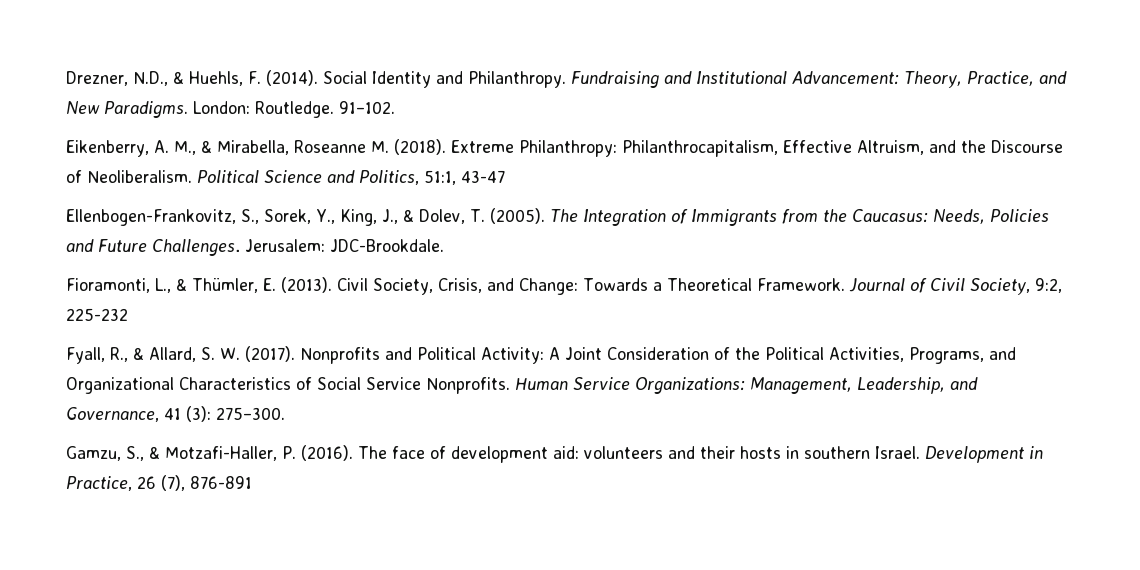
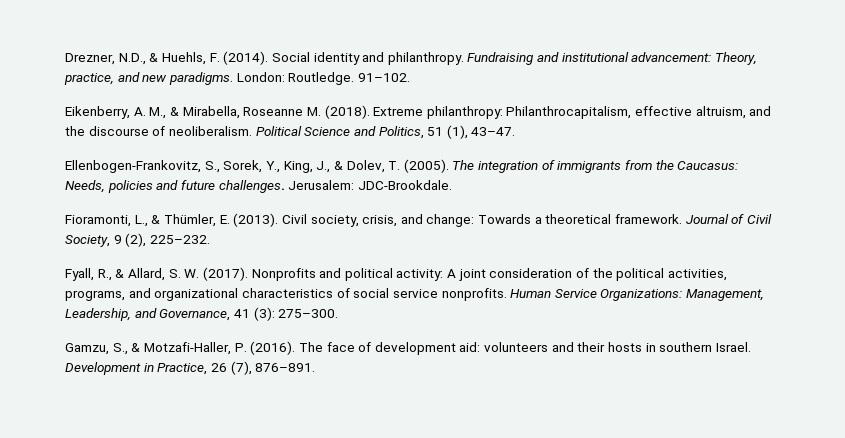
- Social Identity and Philanthropy. Fundraising and Institutional Advancement: Theory, Practice, and New Paradigms.
+ Social identity and philanthropy. Fundraising and institutional advancement: Theory, practice, and new paradigms.
- Extreme Philanthropy: Philanthrocapitalism, Effective Altruism, and the Discourse of Neoliberalism.
+ Extreme philanthropy: Philanthrocapitalism, effective altruism, and the discourse of neoliberalism.
- Political Science and Politics, 51:1, 43-47
+ Political Science and Politics, 51 (1), 43–47.
- The Integration of Immigrants from the Caucasus: Needs, Policies and Future Challenges.
+ The integration of immigrants from the Caucasus: Needs, policies and future challenges.
- Civil Society, Crisis, and Change: Towards a Theoretical Framework.
+ Civil society, crisis, and change: Towards a theoretical framework.
- Journal of Civil Society, 9:2, 225-232
+ Journal of Civil Society, 9 (2), 225–232.
- Nonprofits and Political Activity: A Joint Consideration of the Political Activities, Programs, and Organizational Characteristics of Social Service Nonprofits.
+ Nonprofits and political activity: A joint consideration of the political activities, programs, and organizational characteristics of social service nonprofits.
- Development in Practice, 26 (7), 876-891
+ Development in Practice, 26 (7), 876–891.

